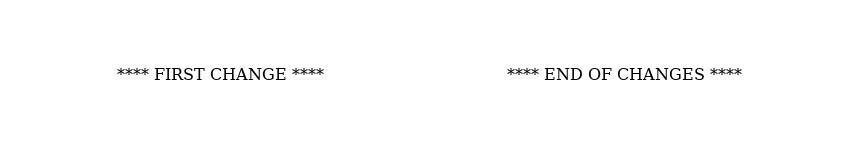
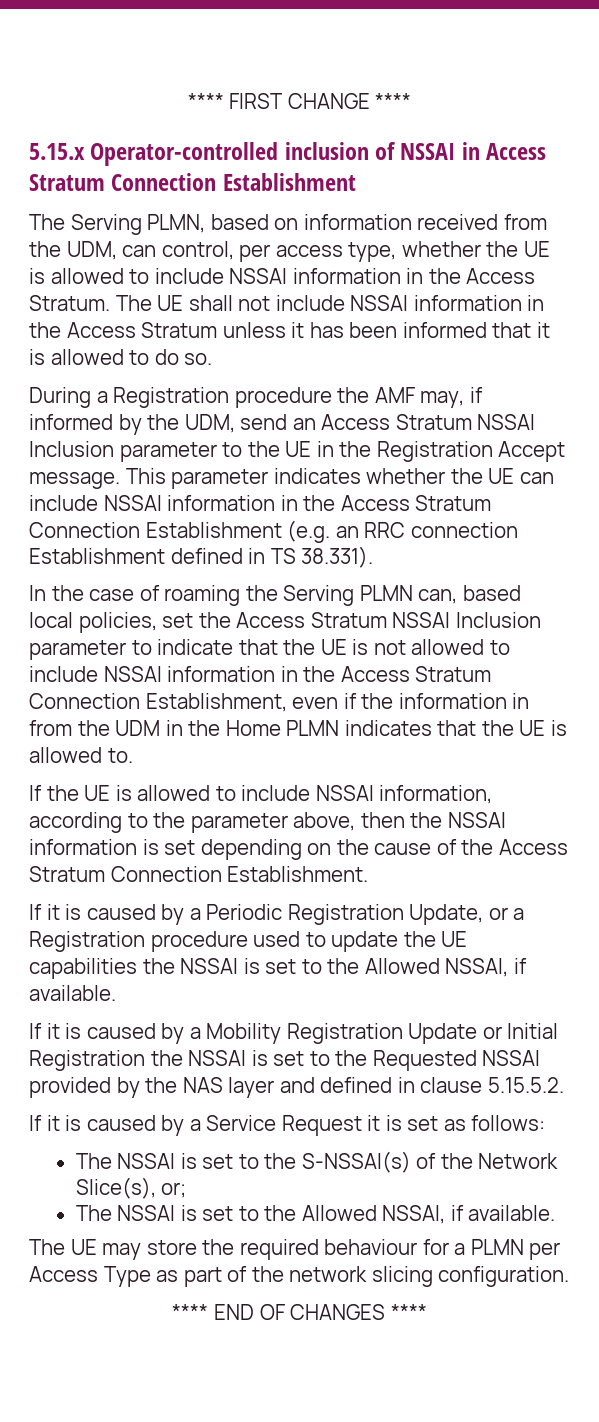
+ 5.15.x Operator-controlled inclusion of NSSAI in Access Stratum Connection Establishment
+ The Serving PLMN, based on information received from the UDM, can control, per access type, whether the UE is allowed to include NSSAI information in the Access Stratum. The UE shall not include NSSAI information in the Access Stratum unless it has been informed that it is allowed to do so.
+ During a Registration procedure the AMF may, if informed by the UDM, send an Access Stratum NSSAI Inclusion parameter to the UE in the Registration Accept message. This parameter indicates whether the UE can include NSSAI information in the Access Stratum Connection Establishment (e.g. an RRC connection Establishment defined in TS 38.331).
+ In the case of roaming the Serving PLMN can, based local policies, set the Access Stratum NSSAI Inclusion parameter to indicate that the UE is not allowed to include NSSAI information in the Access Stratum Connection Establishment, even if the information in from the UDM in the Home PLMN indicates that the UE is allowed to.
+ If the UE is allowed to include NSSAI information, according to the parameter above, then the NSSAI information is set depending on the cause of the Access Stratum Connection Establishment.
+ If it is caused by a Periodic Registration Update, or a Registration procedure used to update the UE capabilities the NSSAI is set to the Allowed NSSAI, if available.
+ If it is caused by a Mobility Registration Update or Initial Registration the NSSAI is set to the Requested NSSAI provided by the NAS layer and defined in clause 5.15.5.2.
+ If it is caused by a Service Request it is set as follows:
+ The NSSAI is set to the S-NSSAI(s) of the Network Slice(s), or;
+ The NSSAI is set to the Allowed NSSAI, if available.
+ The UE may store the required behaviour for a PLMN per Access Type as part of the network slicing configuration.

